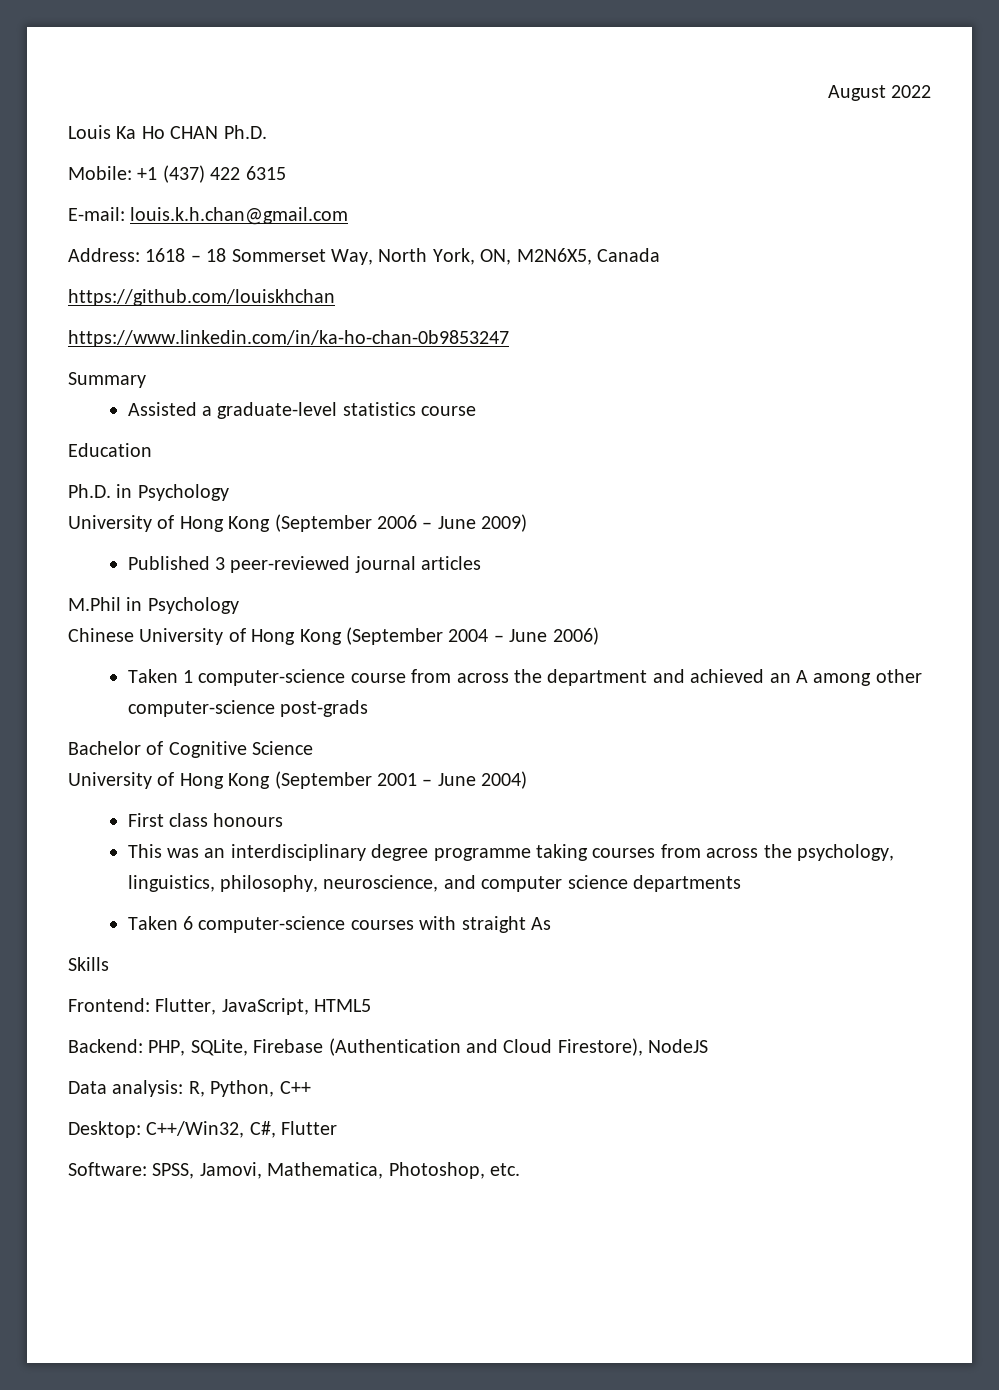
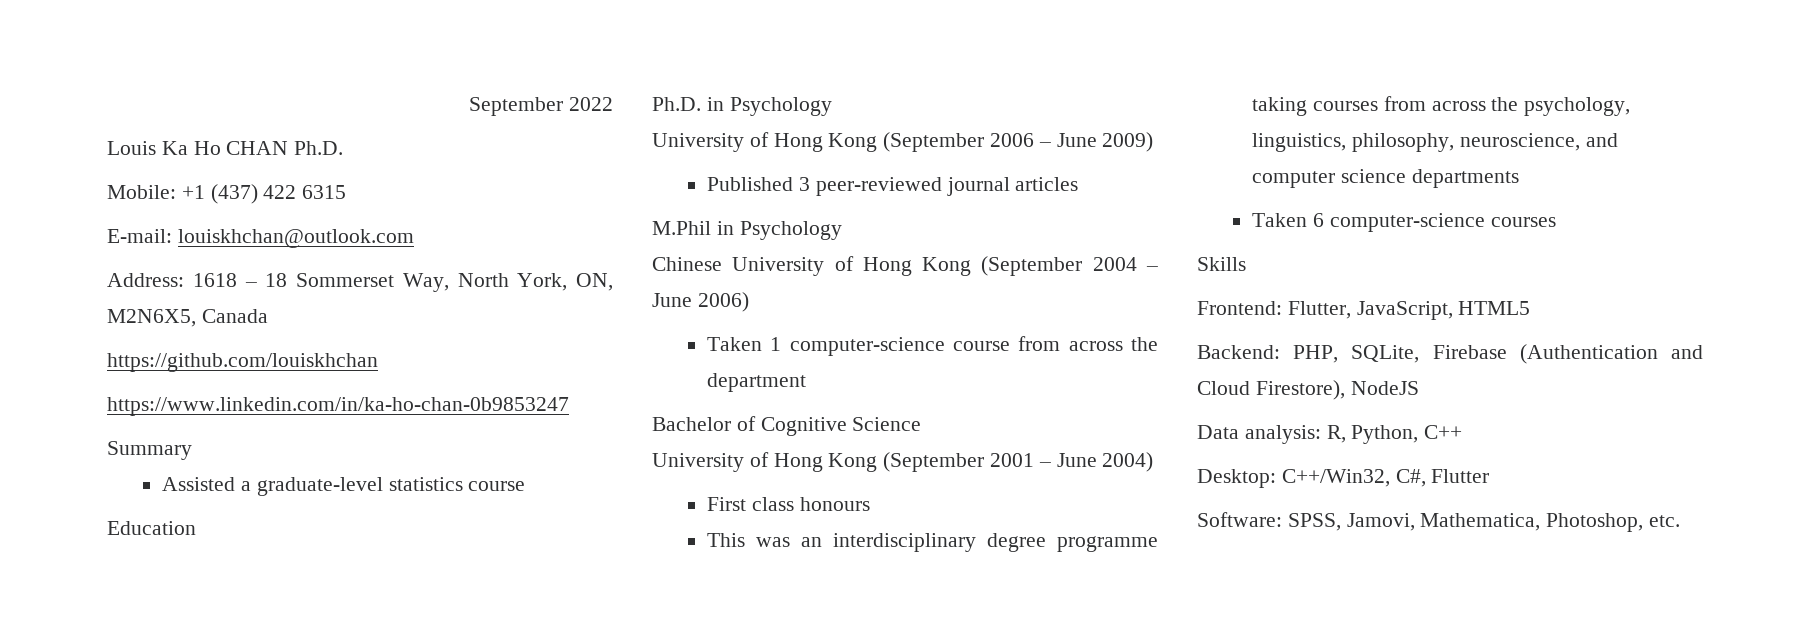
- August 2022
+ September 2022
- E-mail: louis.k.h.chan@gmail.com
+ E-mail: louiskhchan@outlook.com
- Taken 1 computer-science course from across the department and achieved an A among other computer-science post-grads
+ Taken 1 computer-science course from across the department
- Taken 6 computer-science courses with straight As
+ Taken 6 computer-science courses

